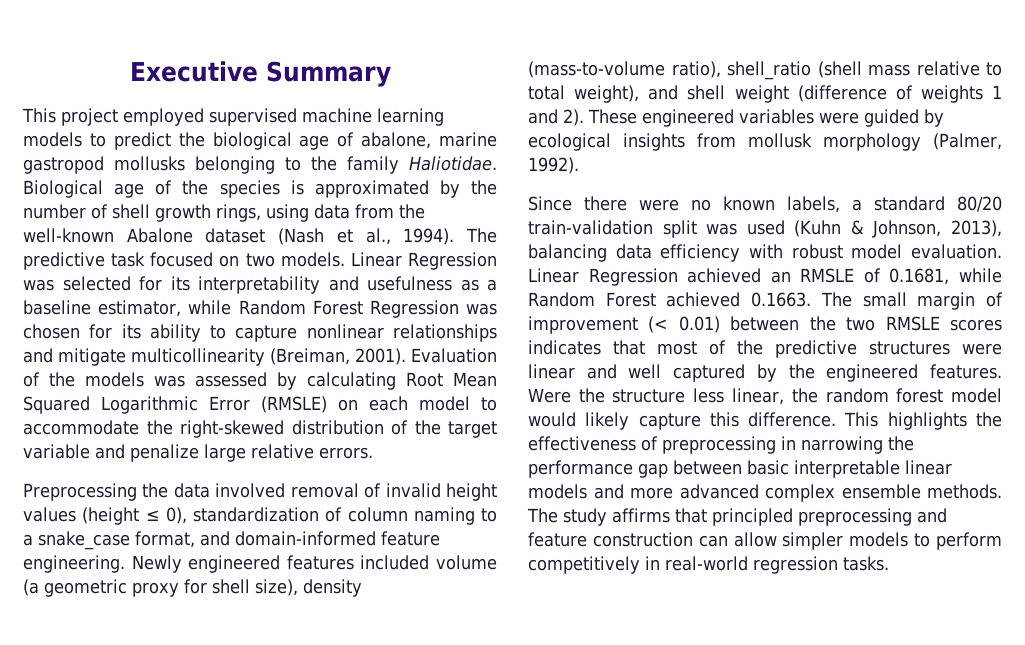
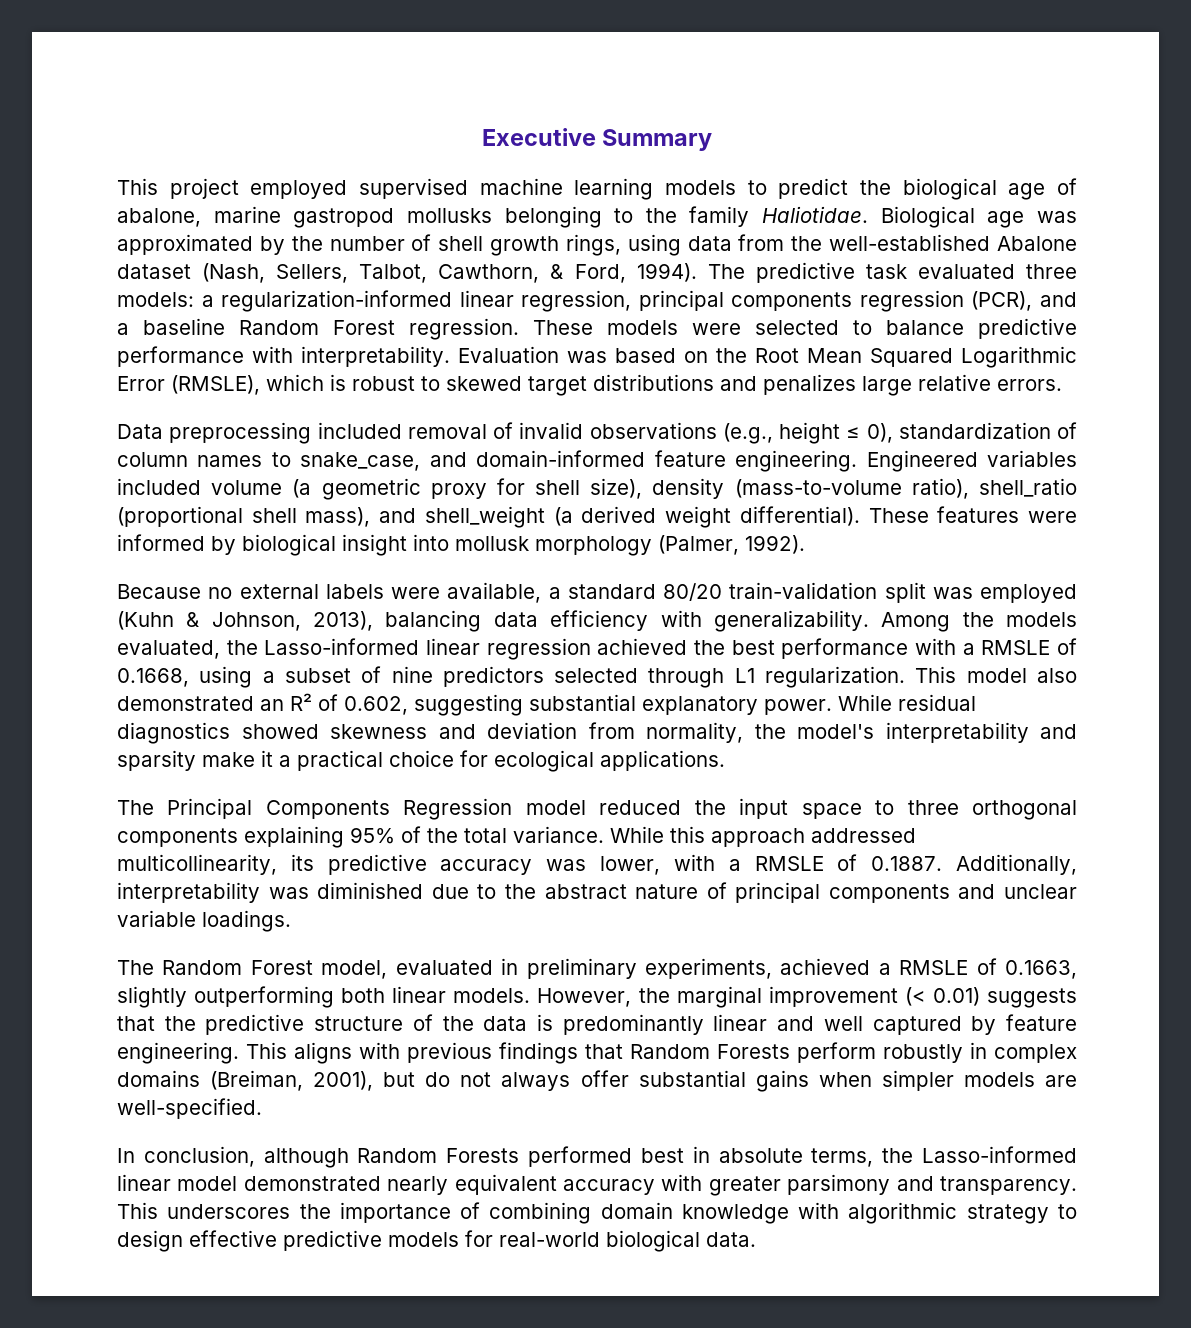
- Biological age of the species is approximated by the number of shell growth rings, using data from the well-known Abalone dataset (Nash et al., 1994). The predictive task focused on two models. Linear Regression was selected for its interpretability and usefulness as a baseline estimator, while Random Forest Regression was chosen for its ability to capture nonlinear relationships and mitigate multicollinearity (Breiman, 2001). Evaluation of the models was assessed by calculating Root Mean Squared Logarithmic Error (RMSLE) on each model to accommodate the right-skewed distribution of the target variable and penalize large relative errors.
- Preprocessing the data involved removal of invalid height values (height ≤ 0), standardization of column naming to a snake_case format, and domain-informed feature engineering.
+ Biological age was approximated by the number of shell growth rings, using data from the well-established Abalone dataset (Nash, Sellers, Talbot, Cawthorn, & Ford, 1994). The predictive task evaluated three models: a regularization-informed linear regression, principal components regression (PCR), and a baseline Random Forest regression. These models were selected to balance predictive performance with interpretability. Evaluation was based on the Root Mean Squared Logarithmic Error (RMSLE), which is robust to skewed target distributions and penalizes large relative errors.
+ Data preprocessing included removal of invalid observations (e.g., height ≤ 0), standardization of column names to snake_case, and domain-informed feature engineering.
- Newly engineered features included volume (a geometric proxy for shell size), density (mass-to-volume ratio), shell_ratio (shell mass relative to total weight), and shell weight (difference of weights 1 and 2). These engineered variables were guided by ecological insights from mollusk morphology (Palmer, 1992).
- Since there were no known labels, a standard 80/20 train-validation split was used (Kuhn & Johnson, 2013), balancing data efficiency with robust model evaluation. Linear Regression achieved an RMSLE of 0.1681, while Random Forest achieved 0.1663. The small margin of improvement (< 0.01) between the two RMSLE scores indicates that most of the predictive structures were linear and well captured by the engineered features. Were the structure less linear, the random forest model would likely capture this difference. This highlights the effectiveness of preprocessing in narrowing the performance gap between basic interpretable linear models and more advanced complex ensemble methods. The study affirms that principled preprocessing and feature construction can allow simpler models to perform competitively in real-world regression tasks.
+ Engineered variables included volume (a geometric proxy for shell size), density (mass-to-volume ratio), shell_ratio (proportional shell mass), and shell_weight (a derived weight differential). These features were informed by biological insight into mollusk morphology (Palmer, 1992).
+ Because no external labels were available, a standard 80/20 train-validation split was employed (Kuhn & Johnson, 2013), balancing data efficiency with generalizability. Among the models evaluated, the Lasso-informed linear regression achieved the best performance with a RMSLE of 0.1668, using a subset of nine predictors selected through L1 regularization. This model also demonstrated an R² of 0.602, suggesting substantial explanatory power. While residual diagnostics showed skewness and deviation from normality, the model's interpretability and sparsity make it a practical choice for ecological applications.
+ The Principal Components Regression model reduced the input space to three orthogonal components explaining 95% of the total variance. While this approach addressed multicollinearity, its predictive accuracy was lower, with a RMSLE of 0.1887. Additionally, interpretability was diminished due to the abstract nature of principal components and unclear variable loadings.
+ The Random Forest model, evaluated in preliminary experiments, achieved a RMSLE of 0.1663, slightly outperforming both linear models. However, the marginal improvement (< 0.01) suggests that the predictive structure of the data is predominantly linear and well captured by feature engineering. This aligns with previous findings that Random Forests perform robustly in complex domains (Breiman, 2001), but do not always offer substantial gains when simpler models are well-specified.
+ In conclusion, although Random Forests performed best in absolute terms, the Lasso-informed linear model demonstrated nearly equivalent accuracy with greater parsimony and transparency. This underscores the importance of combining domain knowledge with algorithmic strategy to design effective predictive models for real-world biological data.

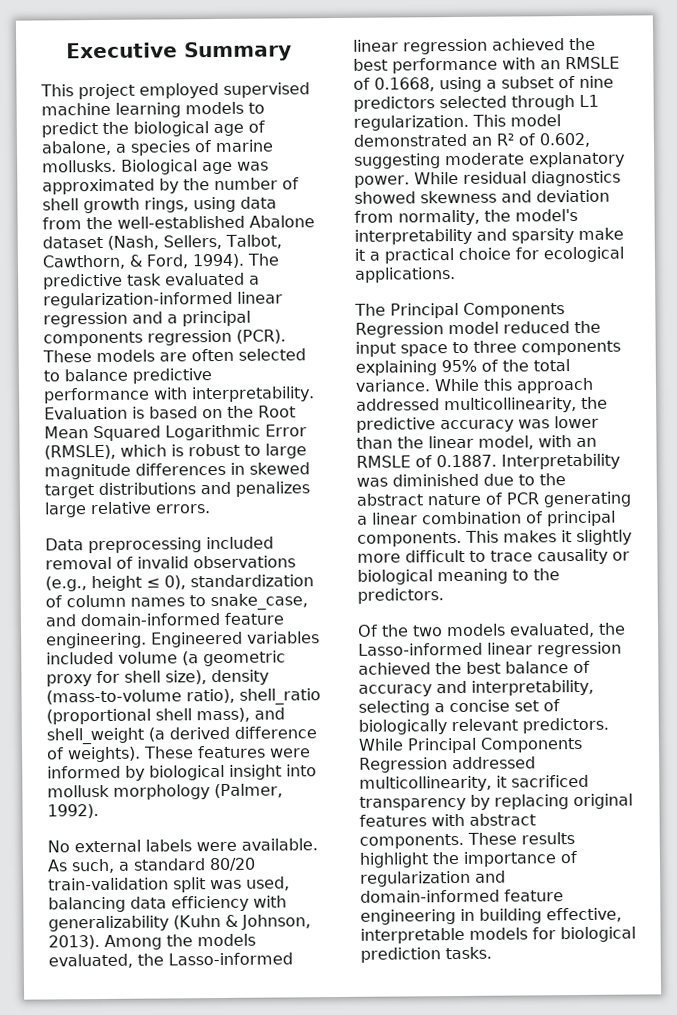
- This project employed supervised machine learning models to predict the biological age of abalone, marine gastropod mollusks belonging to the family Haliotidae.
+ This project employed supervised machine learning models to predict the biological age of abalone, a species of marine mollusks.
- The predictive task evaluated three models: a regularization-informed linear regression, principal components regression (PCR), and a baseline Random Forest regression. These models were selected to balance predictive performance with interpretability.
+ The predictive task evaluated a regularization-informed linear regression and a principal components regression (PCR). These models are often selected to balance predictive performance with interpretability.
- Evaluation was based on the Root Mean Squared Logarithmic Error (RMSLE), which is robust to skewed target distributions and penalizes large relative errors.
+ Evaluation is based on the Root Mean Squared Logarithmic Error (RMSLE), which is robust to large magnitude differences in skewed target distributions and penalizes large relative errors.
- Engineered variables included volume (a geometric proxy for shell size), density (mass-to-volume ratio), shell_ratio (proportional shell mass), and shell_weight (a derived weight differential).
+ Engineered variables included volume (a geometric proxy for shell size), density (mass-to-volume ratio), shell_ratio (proportional shell mass), and shell_weight (a derived difference of weights).
- Because no external labels were available, a standard 80/20 train-validation split was employed (Kuhn & Johnson, 2013), balancing data efficiency with generalizability.
+ No external labels were available. As such, a standard 80/20 train-validation split was used, balancing data efficiency with generalizability (Kuhn & Johnson, 2013).
- Among the models evaluated, the Lasso-informed linear regression achieved the best performance with a RMSLE of 0.1668, using a subset of nine predictors selected through L1 regularization.
+ Among the models evaluated, the Lasso-informed linear regression achieved the best performance with an RMSLE of 0.1668, using a subset of nine predictors selected through L1 regularization.
- This model also demonstrated an R² of 0.602, suggesting substantial explanatory power.
+ This model demonstrated an R² of 0.602, suggesting moderate explanatory power.
- The Principal Components Regression model reduced the input space to three orthogonal components explaining 95% of the total variance.
+ The Principal Components Regression model reduced the input space to three components explaining 95% of the total variance.
- While this approach addressed multicollinearity, its predictive accuracy was lower, with a RMSLE of 0.1887. Additionally, interpretability was diminished due to the abstract nature of principal components and unclear variable loadings.
- The Random Forest model, evaluated in preliminary experiments, achieved a RMSLE of 0.1663, slightly outperforming both linear models. However, the marginal improvement (< 0.01) suggests that the predictive structure of the data is predominantly linear and well captured by feature engineering. This aligns with previous findings that Random Forests perform robustly in complex domains (Breiman, 2001), but do not always offer substantial gains when simpler models are well-specified.
- In conclusion, although Random Forests performed best in absolute terms, the Lasso-informed linear model demonstrated nearly equivalent accuracy with greater parsimony and transparency. This underscores the importance of combining domain knowledge with algorithmic strategy to design effective predictive models for real-world biological data.
+ While this approach addressed multicollinearity, the predictive accuracy was lower than the linear model, with an RMSLE of 0.1887. Interpretability was diminished due to the abstract nature of PCR generating a linear combination of principal components. This makes it slightly more difficult to trace causality or biological meaning to the predictors.
+ Of the two models evaluated, the Lasso-informed linear regression achieved the best balance of accuracy and interpretability, selecting a concise set of biologically relevant predictors. While Principal Components Regression addressed multicollinearity, it sacrificed transparency by replacing original features with abstract components. These results highlight the importance of regularization and domain-informed feature engineering in building effective, interpretable models for biological prediction tasks.

